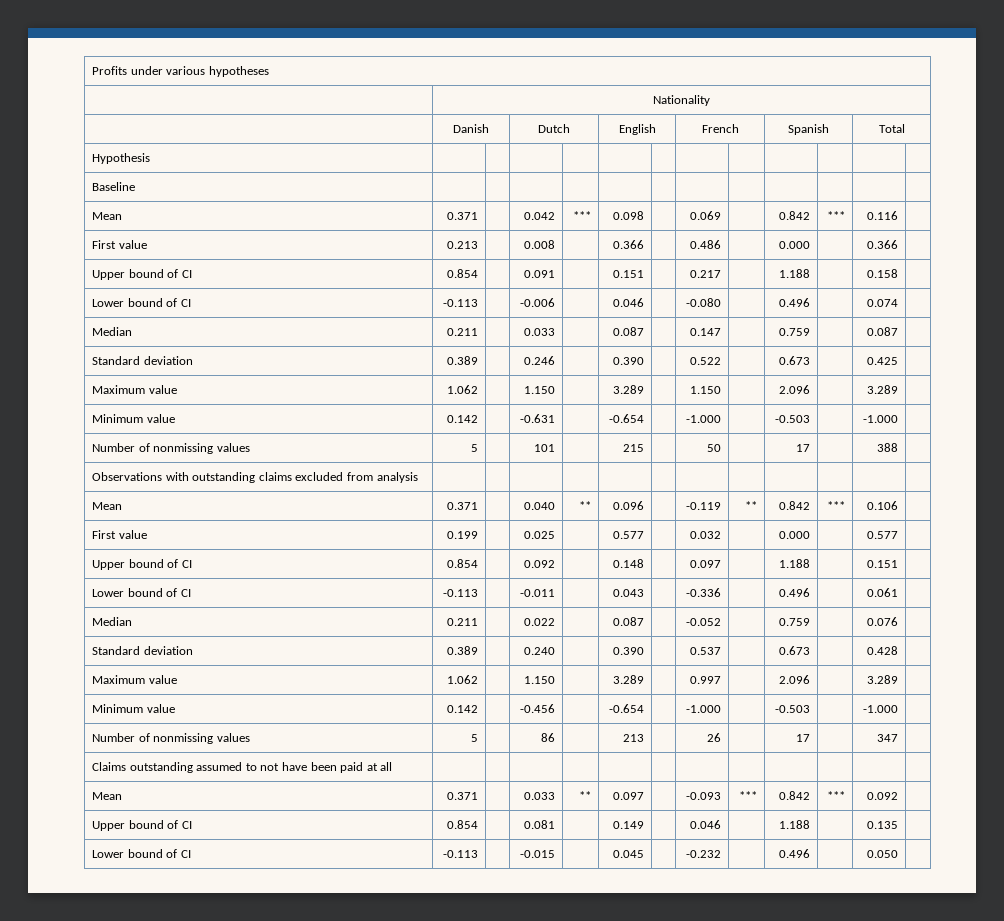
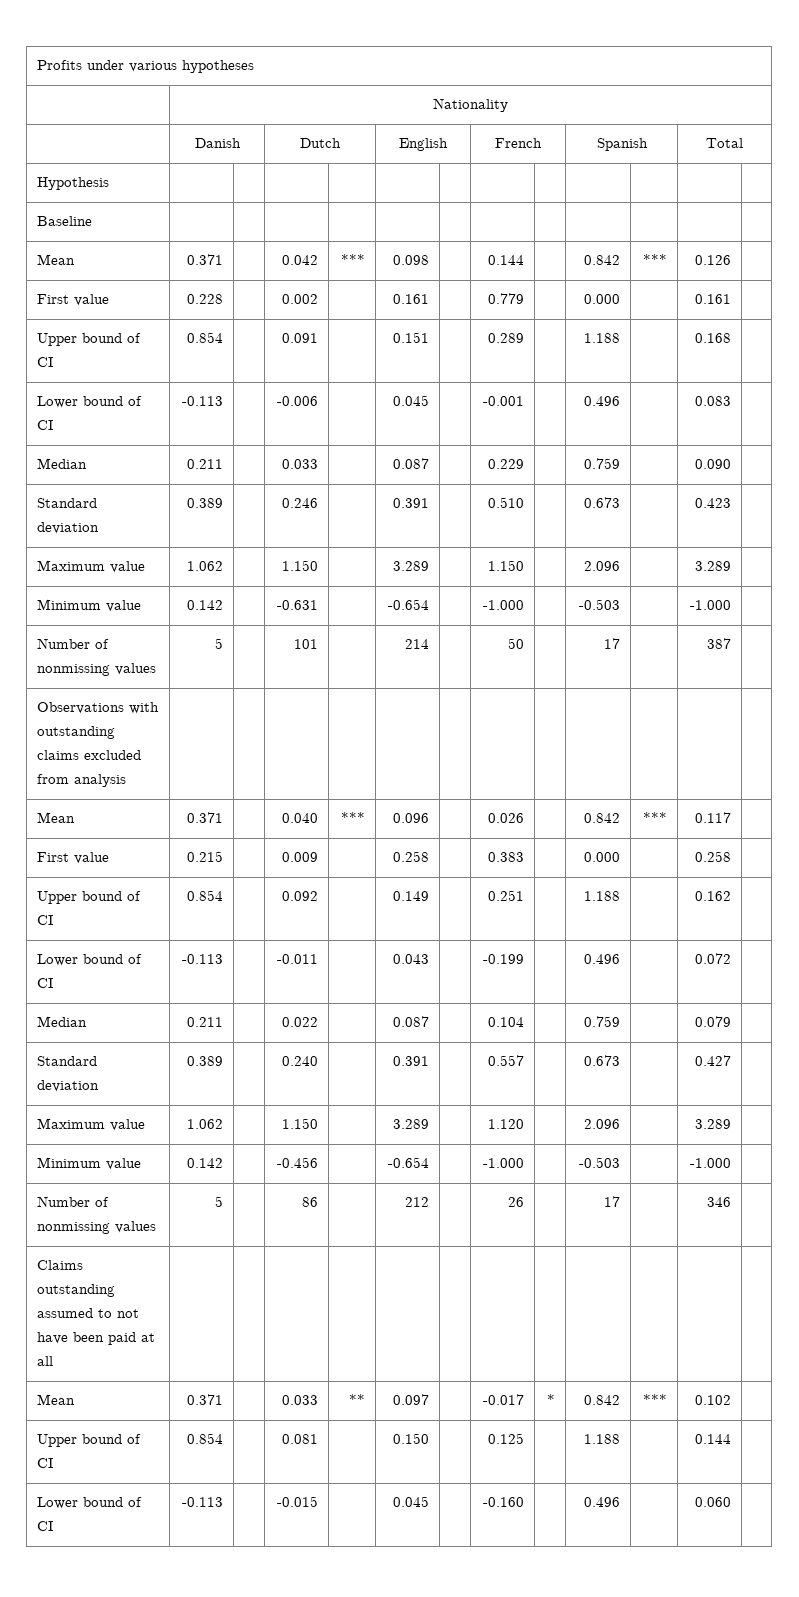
- Mean | 0.371 | | 0.042 | *** | 0.098 | | 0.069 | | 0.842 | *** | 0.116 |
- First value | 0.213 | | 0.008 | | 0.366 | | 0.486 | | 0.000 | | 0.366 |
+ Mean | 0.371 | | 0.042 | *** | 0.098 | | 0.144 | | 0.842 | *** | 0.126 |
+ First value | 0.228 | | 0.002 | | 0.161 | | 0.779 | | 0.000 | | 0.161 |
- Upper bound of CI | 0.854 | | 0.091 | | 0.151 | | 0.217 | | 1.188 | | 0.158 |
+ Upper bound of CI | 0.854 | | 0.091 | | 0.151 | | 0.289 | | 1.188 | | 0.168 |
- Lower bound of CI | -0.113 | | -0.006 | | 0.046 | | -0.080 | | 0.496 | | 0.074 |
+ Lower bound of CI | -0.113 | | -0.006 | | 0.045 | | -0.001 | | 0.496 | | 0.083 |
- Median | 0.211 | | 0.033 | | 0.087 | | 0.147 | | 0.759 | | 0.087 |
+ Median | 0.211 | | 0.033 | | 0.087 | | 0.229 | | 0.759 | | 0.090 |
- Standard deviation | 0.389 | | 0.246 | | 0.390 | | 0.522 | | 0.673 | | 0.425 |
+ Standard deviation | 0.389 | | 0.246 | | 0.391 | | 0.510 | | 0.673 | | 0.423 |
- Number of nonmissing values | 5 | | 101 | | 215 | | 50 | | 17 | | 388 |
+ Number of nonmissing values | 5 | | 101 | | 214 | | 50 | | 17 | | 387 |
- Mean | 0.371 | | 0.040 | ** | 0.096 | | -0.119 | ** | 0.842 | *** | 0.106 |
- First value | 0.199 | | 0.025 | | 0.577 | | 0.032 | | 0.000 | | 0.577 |
+ Mean | 0.371 | | 0.040 | *** | 0.096 | | 0.026 | | 0.842 | *** | 0.117 |
+ First value | 0.215 | | 0.009 | | 0.258 | | 0.383 | | 0.000 | | 0.258 |
- Upper bound of CI | 0.854 | | 0.092 | | 0.148 | | 0.097 | | 1.188 | | 0.151 |
+ Upper bound of CI | 0.854 | | 0.092 | | 0.149 | | 0.251 | | 1.188 | | 0.162 |
- Lower bound of CI | -0.113 | | -0.011 | | 0.043 | | -0.336 | | 0.496 | | 0.061 |
+ Lower bound of CI | -0.113 | | -0.011 | | 0.043 | | -0.199 | | 0.496 | | 0.072 |
- Median | 0.211 | | 0.022 | | 0.087 | | -0.052 | | 0.759 | | 0.076 |
+ Median | 0.211 | | 0.022 | | 0.087 | | 0.104 | | 0.759 | | 0.079 |
- Standard deviation | 0.389 | | 0.240 | | 0.390 | | 0.537 | | 0.673 | | 0.428 |
- Maximum value | 1.062 | | 1.150 | | 3.289 | | 0.997 | | 2.096 | | 3.289 |
+ Standard deviation | 0.389 | | 0.240 | | 0.391 | | 0.557 | | 0.673 | | 0.427 |
+ Maximum value | 1.062 | | 1.150 | | 3.289 | | 1.120 | | 2.096 | | 3.289 |
- Number of nonmissing values | 5 | | 86 | | 213 | | 26 | | 17 | | 347 |
+ Number of nonmissing values | 5 | | 86 | | 212 | | 26 | | 17 | | 346 |
- Mean | 0.371 | | 0.033 | ** | 0.097 | | -0.093 | *** | 0.842 | *** | 0.092 |
+ Mean | 0.371 | | 0.033 | ** | 0.097 | | -0.017 | * | 0.842 | *** | 0.102 |
- Upper bound of CI | 0.854 | | 0.081 | | 0.149 | | 0.046 | | 1.188 | | 0.135 |
+ Upper bound of CI | 0.854 | | 0.081 | | 0.150 | | 0.125 | | 1.188 | | 0.144 |
- Lower bound of CI | -0.113 | | -0.015 | | 0.045 | | -0.232 | | 0.496 | | 0.050 |
+ Lower bound of CI | -0.113 | | -0.015 | | 0.045 | | -0.160 | | 0.496 | | 0.060 |

